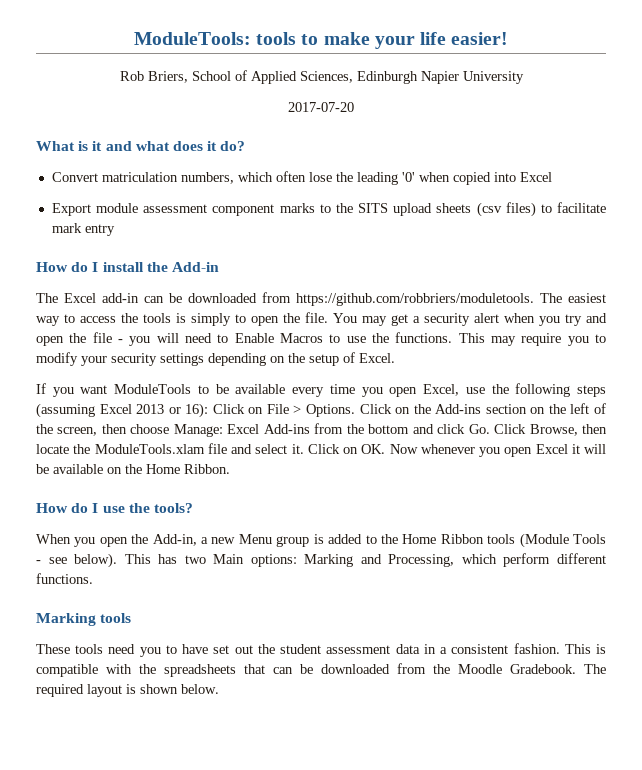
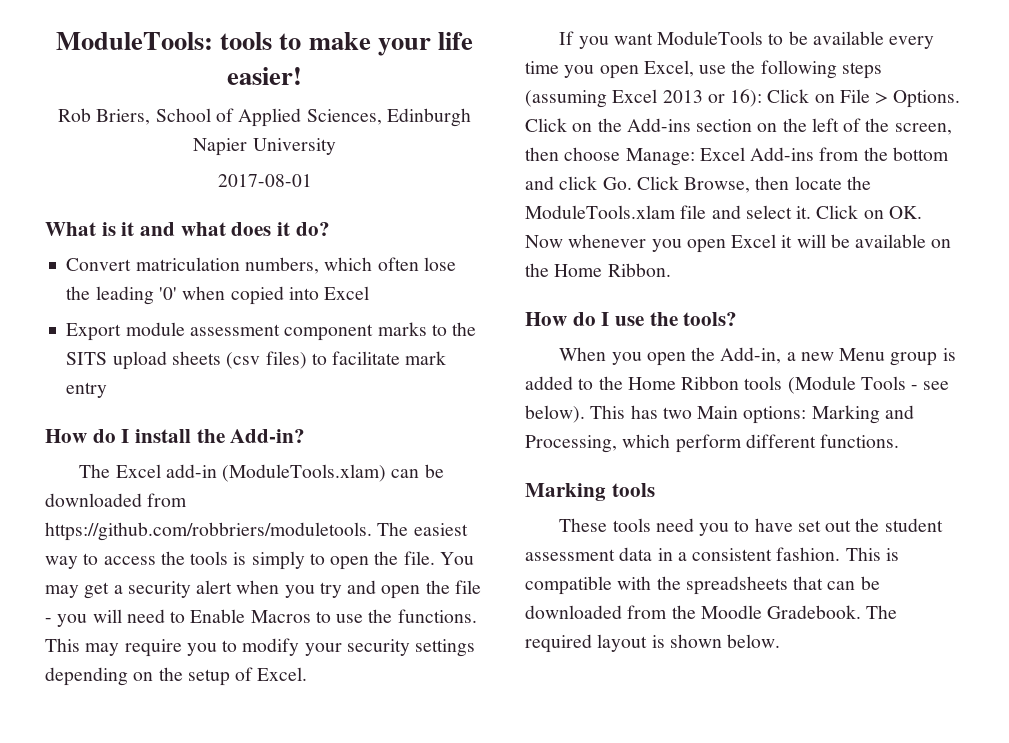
- 2017-07-20
+ 2017-08-01
- How do I install the Add-in
+ How do I install the Add-in?
- The Excel add-in can be downloaded from https://github.com/robbriers/moduletools. The easiest way to access the tools is simply to open the file.
+ The Excel add-in (ModuleTools.xlam) can be downloaded from https://github.com/robbriers/moduletools. The easiest way to access the tools is simply to open the file.

